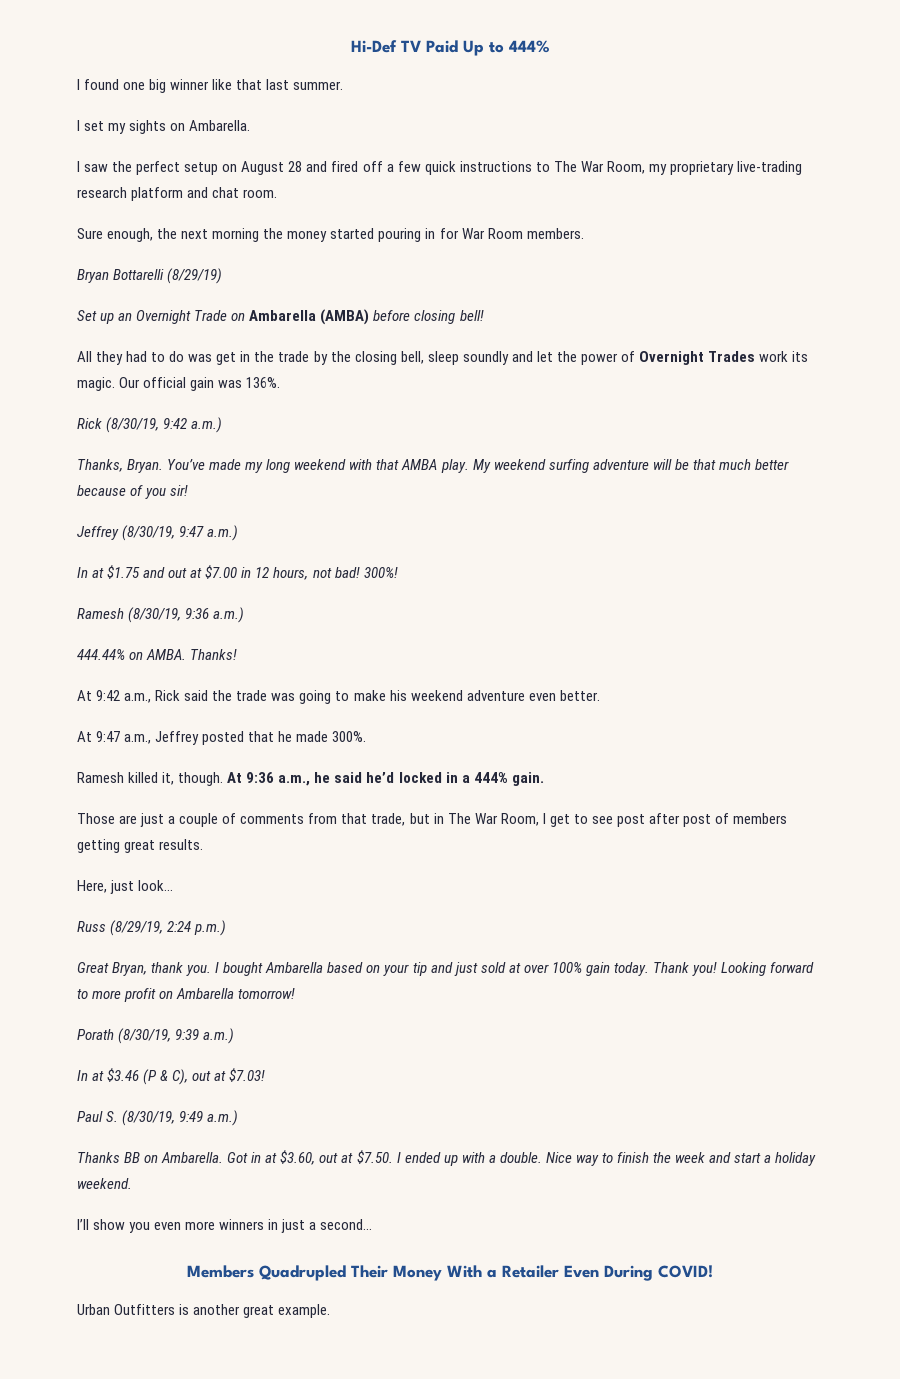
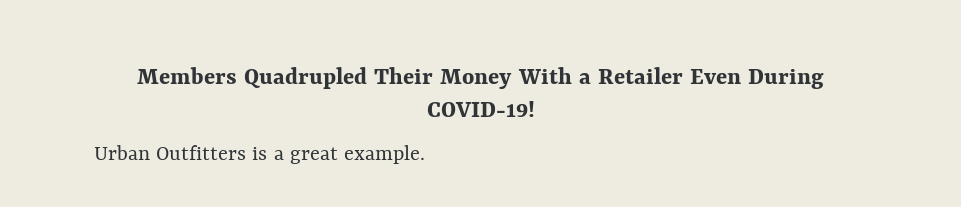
- Hi-Def TV Paid Up to 444%
- I found one big winner like that last summer.
- I set my sights on Ambarella.
- I saw the perfect setup on August 28 and fired off a few quick instructions to The War Room, my proprietary live-trading research platform and chat room.
- Sure enough, the next morning the money started pouring in for War Room members.
- Bryan Bottarelli (8/29/19)
- Set up an Overnight Trade on Ambarella (AMBA) before closing bell!
- All they had to do was get in the trade by the closing bell, sleep soundly and let the power of Overnight Trades work its magic. Our official gain was 136%.
- Rick (8/30/19, 9:42 a.m.)
- Thanks, Bryan. You’ve made my long weekend with that AMBA play. My weekend surfing adventure will be that much better because of you sir!
- Jeffrey (8/30/19, 9:47 a.m.)
- In at $1.75 and out at $7.00 in 12 hours, not bad! 300%!
- Ramesh (8/30/19, 9:36 a.m.)
- 444.44% on AMBA. Thanks!
- At 9:42 a.m., Rick said the trade was going to make his weekend adventure even better.
- At 9:47 a.m., Jeffrey posted that he made 300%.
- Ramesh killed it, though. At 9:36 a.m., he said he’d locked in a 444% gain.
- Those are just a couple of comments from that trade, but in The War Room, I get to see post after post of members getting great results.
- Here, just look...
- Russ (8/29/19, 2:24 p.m.)
- Great Bryan, thank you. I bought Ambarella based on your tip and just sold at over 100% gain today. Thank you! Looking forward to more profit on Ambarella tomorrow!
- Porath (8/30/19, 9:39 a.m.)
- In at $3.46 (P & C), out at $7.03!
- Paul S. (8/30/19, 9:49 a.m.)
- Thanks BB on Ambarella. Got in at $3.60, out at $7.50. I ended up with a double. Nice way to finish the week and start a holiday weekend.
- I’ll show you even more winners in just a second...
- Members Quadrupled Their Money With a Retailer Even During COVID!
+ Members Quadrupled Their Money With a Retailer Even During COVID-19!
- Urban Outfitters is another great example.
+ Urban Outfitters is a great example.

